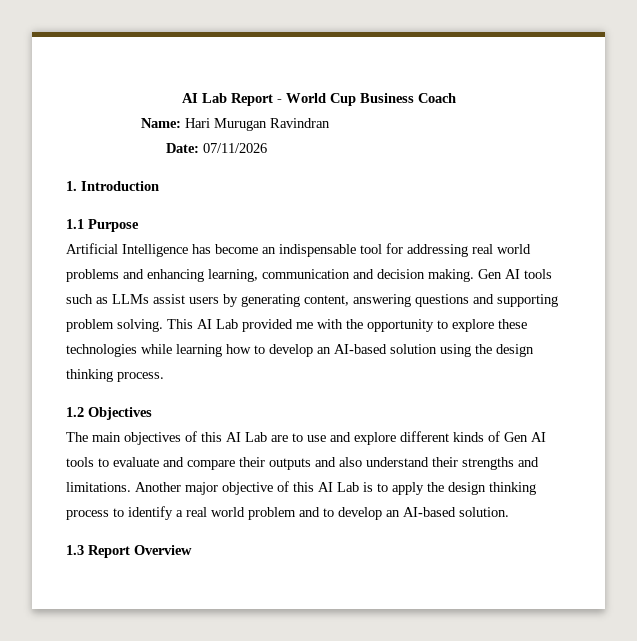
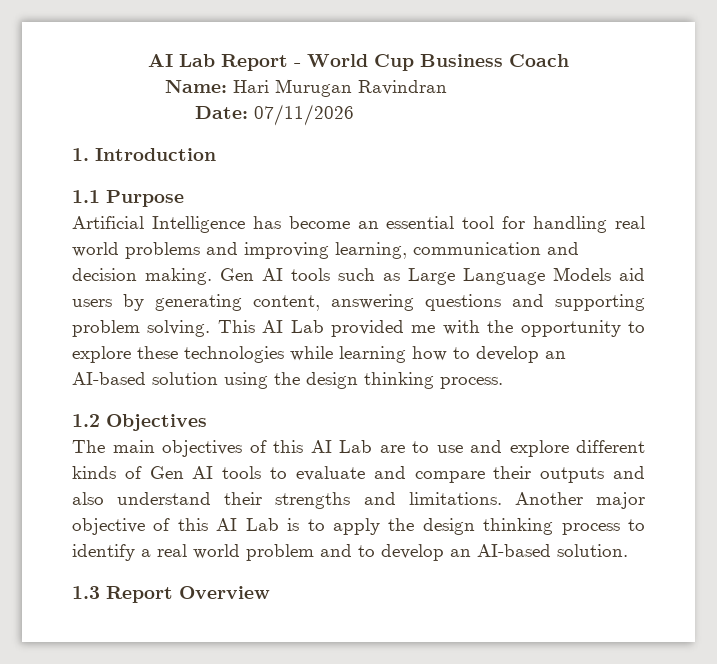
- Artificial Intelligence has become an indispensable tool for addressing real world problems and enhancing learning, communication and decision making.
+ Artificial Intelligence has become an essential tool for handling real world problems and improving learning, communication and decision making.
- Gen AI tools such as LLMs assist users by generating content, answering questions and supporting problem solving.
+ Gen AI tools such as Large Language Models aid users by generating content, answering questions and supporting problem solving.

